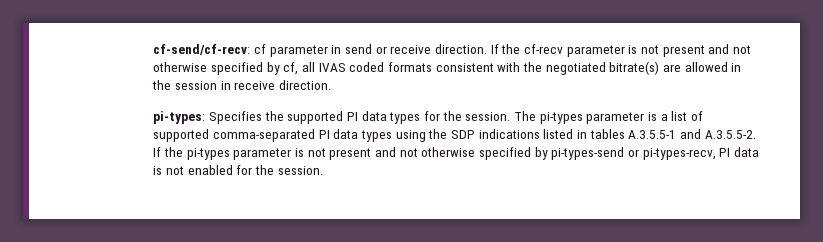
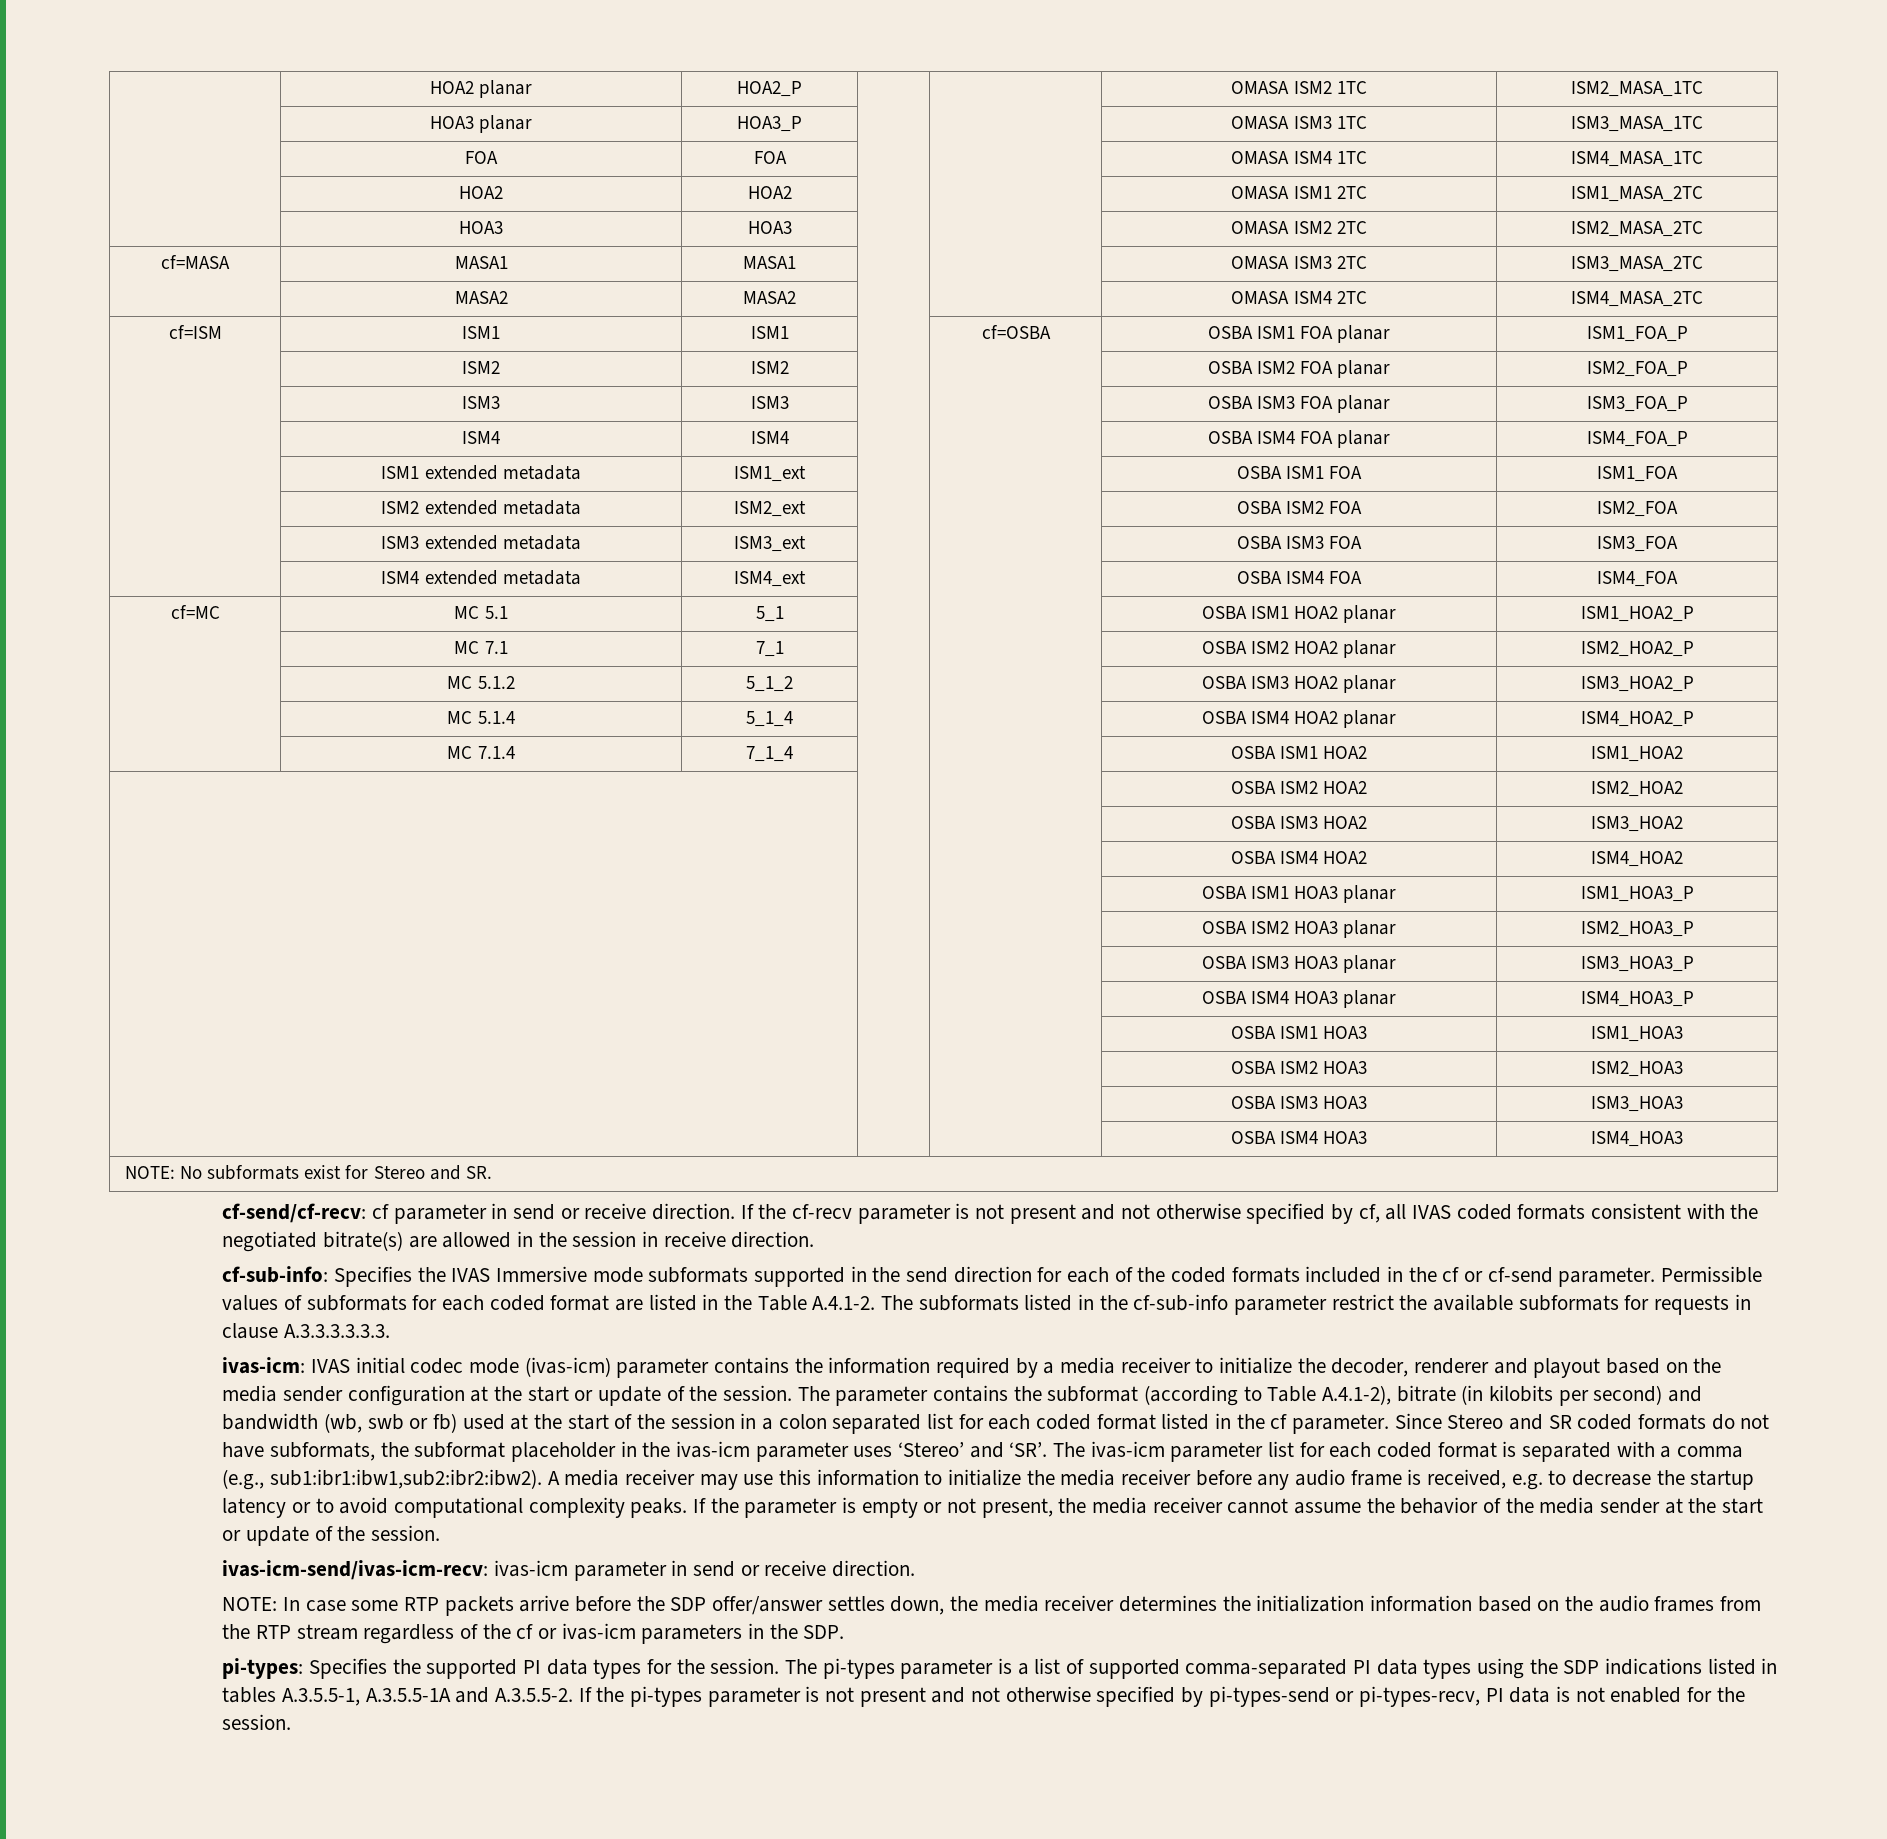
+ | HOA2 planar | HOA2_P | | | OMASA ISM2 1TC | ISM2_MASA_1TC
+ | HOA3 planar | HOA3_P | | | OMASA ISM3 1TC | ISM3_MASA_1TC
+ | FOA | FOA | | | OMASA ISM4 1TC | ISM4_MASA_1TC
+ | HOA2 | HOA2 | | | OMASA ISM1 2TC | ISM1_MASA_2TC
+ | HOA3 | HOA3 | | | OMASA ISM2 2TC | ISM2_MASA_2TC
+ cf=MASA | MASA1 | MASA1 | | | OMASA ISM3 2TC | ISM3_MASA_2TC
+ | MASA2 | MASA2 | | | OMASA ISM4 2TC | ISM4_MASA_2TC
+ cf=ISM | ISM1 | ISM1 | | cf=OSBA | OSBA ISM1 FOA planar | ISM1_FOA_P
+ | ISM2 | ISM2 | | | OSBA ISM2 FOA planar | ISM2_FOA_P
+ | ISM3 | ISM3 | | | OSBA ISM3 FOA planar | ISM3_FOA_P
+ | ISM4 | ISM4 | | | OSBA ISM4 FOA planar | ISM4_FOA_P
+ | ISM1 extended metadata | ISM1_ext | | | OSBA ISM1 FOA | ISM1_FOA
+ | ISM2 extended metadata | ISM2_ext | | | OSBA ISM2 FOA | ISM2_FOA
+ | ISM3 extended metadata | ISM3_ext | | | OSBA ISM3 FOA | ISM3_FOA
+ | ISM4 extended metadata | ISM4_ext | | | OSBA ISM4 FOA | ISM4_FOA
+ cf=MC | MC 5.1 | 5_1 | | | OSBA ISM1 HOA2 planar | ISM1_HOA2_P
+ | MC 7.1 | 7_1 | | | OSBA ISM2 HOA2 planar | ISM2_HOA2_P
+ | MC 5.1.2 | 5_1_2 | | | OSBA ISM3 HOA2 planar | ISM3_HOA2_P
+ | MC 5.1.4 | 5_1_4 | | | OSBA ISM4 HOA2 planar | ISM4_HOA2_P
+ | MC 7.1.4 | 7_1_4 | | | OSBA ISM1 HOA2 | ISM1_HOA2
+ | | | OSBA ISM2 HOA2 | ISM2_HOA2
+ | | | OSBA ISM3 HOA2 | ISM3_HOA2
+ | | | OSBA ISM4 HOA2 | ISM4_HOA2
+ | | | OSBA ISM1 HOA3 planar | ISM1_HOA3_P
+ | | | OSBA ISM2 HOA3 planar | ISM2_HOA3_P
+ | | | OSBA ISM3 HOA3 planar | ISM3_HOA3_P
+ | | | OSBA ISM4 HOA3 planar | ISM4_HOA3_P
+ | | | OSBA ISM1 HOA3 | ISM1_HOA3
+ | | | OSBA ISM2 HOA3 | ISM2_HOA3
+ | | | OSBA ISM3 HOA3 | ISM3_HOA3
+ | | | OSBA ISM4 HOA3 | ISM4_HOA3
+ NOTE: No subformats exist for Stereo and SR.
+ cf-sub-info: Specifies the IVAS Immersive mode subformats supported in the send direction for each of the coded formats included in the cf or cf-send parameter. Permissible values of subformats for each coded format are listed in the Table A.4.1-2. The subformats listed in the cf-sub-info parameter restrict the available subformats for requests in clause A.3.3.3.3.3.3.
+ ivas-icm: IVAS initial codec mode (ivas-icm) parameter contains the information required by a media receiver to initialize the decoder, renderer and playout based on the media sender configuration at the start or update of the session. The parameter contains the subformat (according to Table A.4.1-2), bitrate (in kilobits per second) and bandwidth (wb, swb or fb) used at the start of the session in a colon separated list for each coded format listed in the cf parameter. Since Stereo and SR coded formats do not have subformats, the subformat placeholder in the ivas-icm parameter uses ‘Stereo’ and ‘SR’. The ivas-icm parameter list for each coded format is separated with a comma (e.g., sub1:ibr1:ibw1,sub2:ibr2:ibw2). A media receiver may use this information to initialize the media receiver before any audio frame is received, e.g. to decrease the startup latency or to avoid computational complexity peaks. If the parameter is empty or not present, the media receiver cannot assume the behavior of the media sender at the start or update of the session.
+ ivas-icm-send/ivas-icm-recv: ivas-icm parameter in send or receive direction.
+ NOTE: In case some RTP packets arrive before the SDP offer/answer settles down, the media receiver determines the initialization information based on the audio frames from the RTP stream regardless of the cf or ivas-icm parameters in the SDP.
- The pi-types parameter is a list of supported comma-separated PI data types using the SDP indications listed in tables A.3.5.5-1 and A.3.5.5-2. If the pi-types parameter is not present and not otherwise specified by pi-types-send or pi-types-recv, PI data is not enabled for the session.
+ The pi-types parameter is a list of supported comma-separated PI data types using the SDP indications listed in tables A.3.5.5-1, A.3.5.5-1A and A.3.5.5-2. If the pi-types parameter is not present and not otherwise specified by pi-types-send or pi-types-recv, PI data is not enabled for the session.

